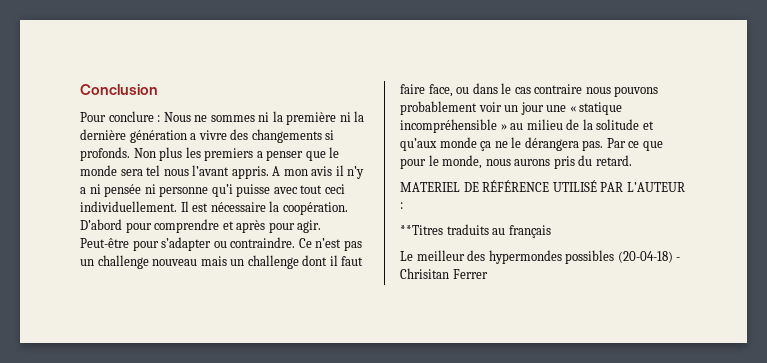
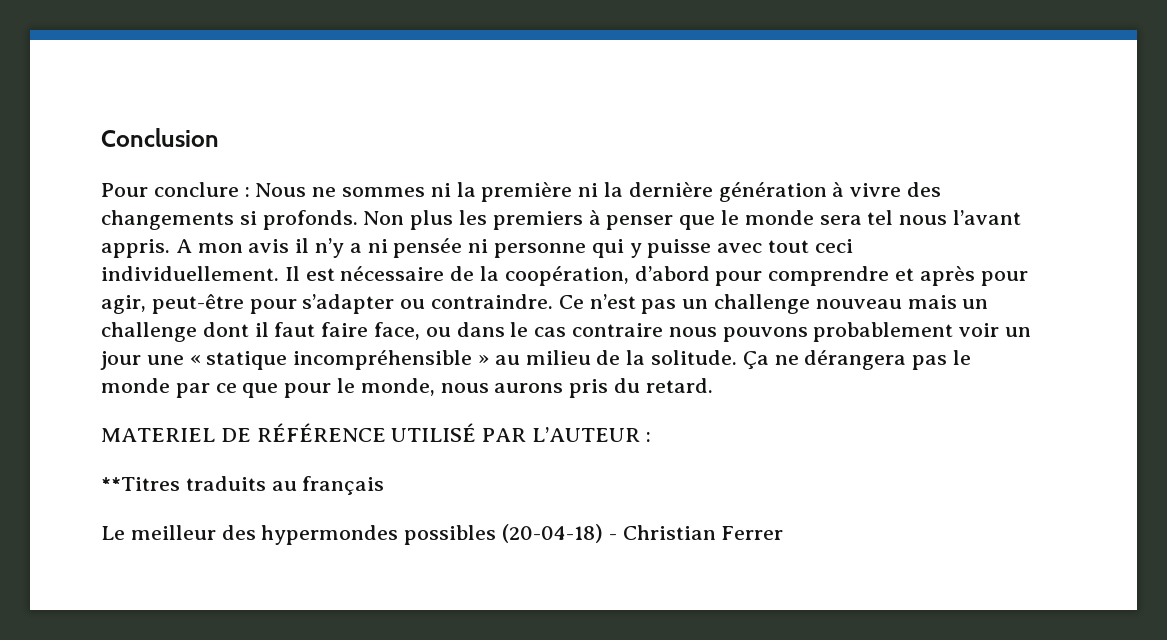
- Pour conclure : Nous ne sommes ni la première ni la dernière génération a vivre des changements si profonds.
+ Pour conclure : Nous ne sommes ni la première ni la dernière génération à vivre des changements si profonds.
- Non plus les premiers a penser que le monde sera tel nous l’avant appris.
+ Non plus les premiers à penser que le monde sera tel nous l’avant appris.
- A mon avis il n’y a ni pensée ni personne qu’i puisse avec tout ceci individuellement.
+ A mon avis il n’y a ni pensée ni personne qui y puisse avec tout ceci individuellement.
- Il est nécessaire la coopération. D’abord pour comprendre et après pour agir. Peut-être pour s’adapter ou contraindre.
+ Il est nécessaire de la coopération, d’abord pour comprendre et après pour agir, peut-être pour s’adapter ou contraindre.
- Ce n’est pas un challenge nouveau mais un challenge dont il faut faire face, ou dans le cas contraire nous pouvons probablement voir un jour une « statique incompréhensible » au milieu de la solitude et qu’aux monde ça ne le dérangera pas. Par ce que pour le monde, nous aurons pris du retard.
+ Ce n’est pas un challenge nouveau mais un challenge dont il faut faire face, ou dans le cas contraire nous pouvons probablement voir un jour une « statique incompréhensible » au milieu de la solitude. Ça ne dérangera pas le monde par ce que pour le monde, nous aurons pris du retard.
- Le meilleur des hypermondes possibles (20-04-18) - Chrisitan Ferrer
+ Le meilleur des hypermondes possibles (20-04-18) - Christian Ferrer

